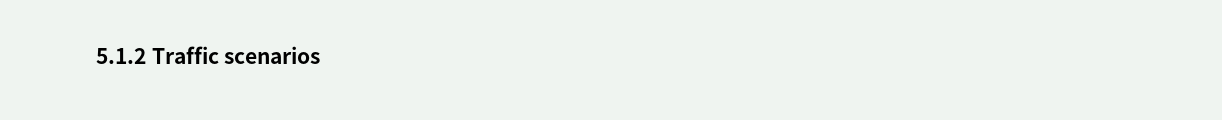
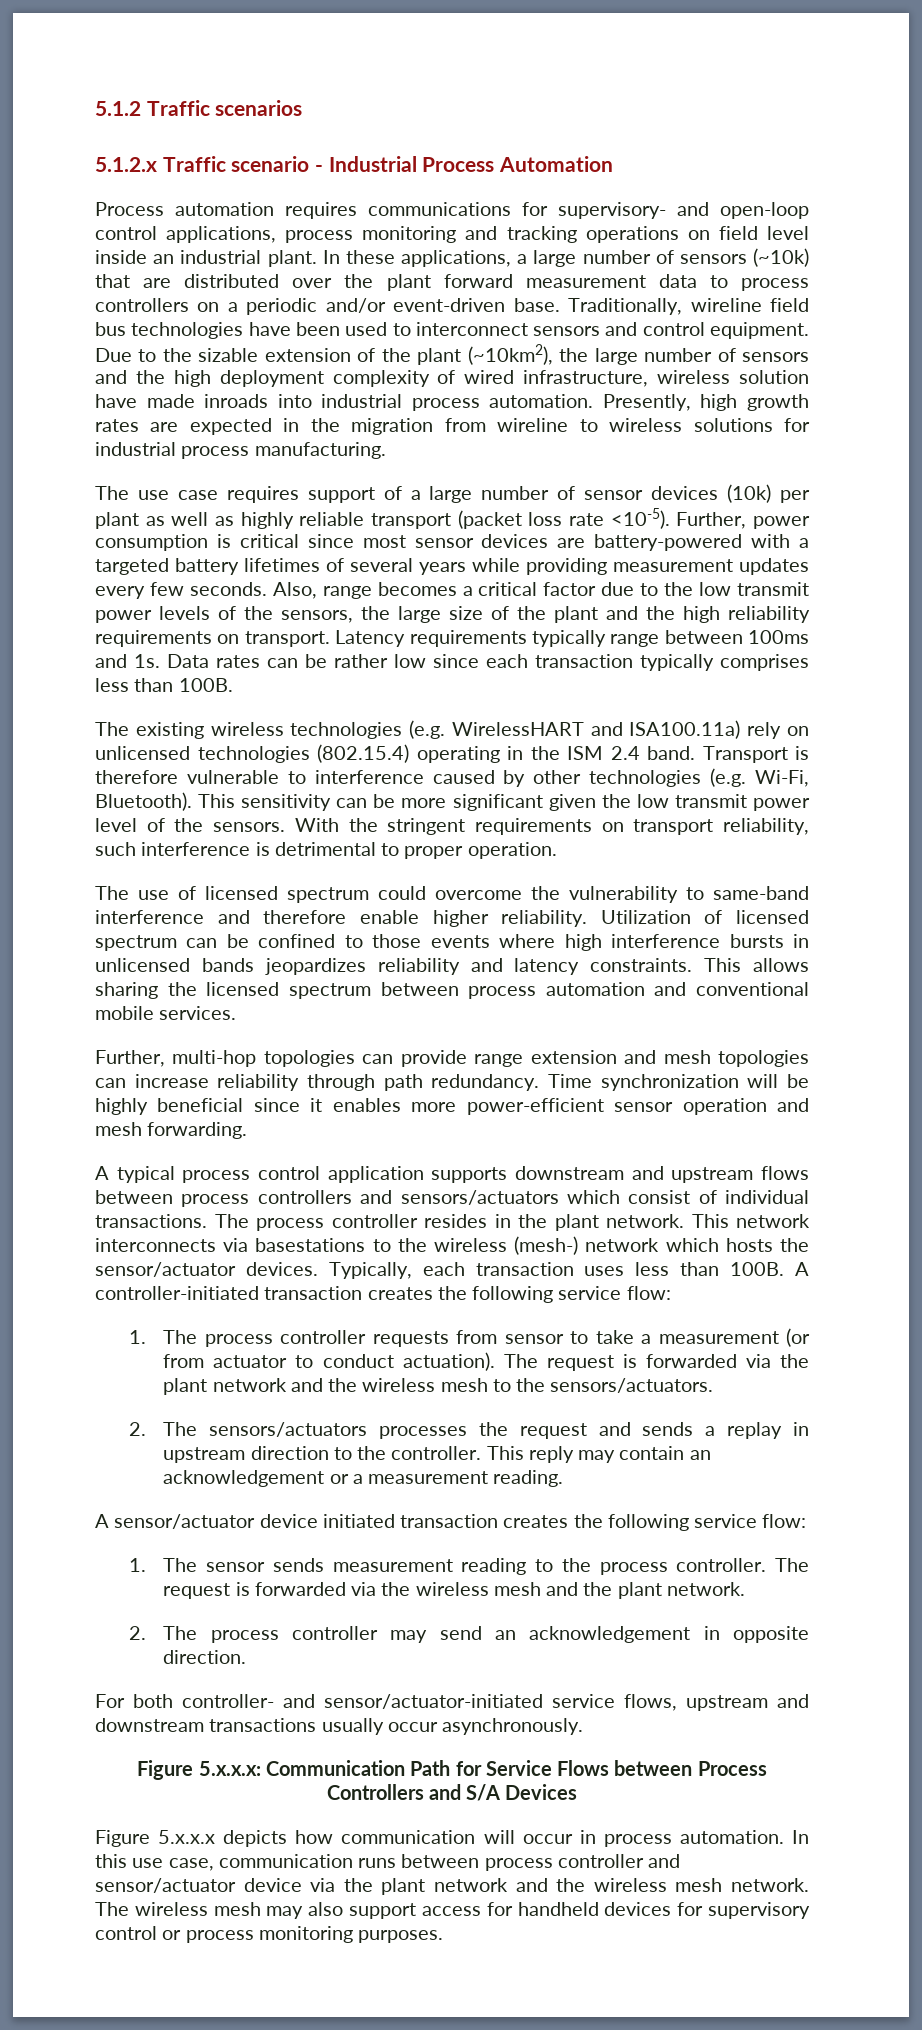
+ 5.1.2.x Traffic scenario - Industrial Process Automation
+ Process automation requires communications for supervisory- and open-loop control applications, process monitoring and tracking operations on field level inside an industrial plant. In these applications, a large number of sensors (~10k) that are distributed over the plant forward measurement data to process controllers on a periodic and/or event-driven base. Traditionally, wireline field bus technologies have been used to interconnect sensors and control equipment. Due to the sizable extension of the plant (~10km2), the large number of sensors and the high deployment complexity of wired infrastructure, wireless solution have made inroads into industrial process automation. Presently, high growth rates are expected in the migration from wireline to wireless solutions for industrial process manufacturing.
+ The use case requires support of a large number of sensor devices (10k) per plant as well as highly reliable transport (packet loss rate <10-5). Further, power consumption is critical since most sensor devices are battery-powered with a targeted battery lifetimes of several years while providing measurement updates every few seconds. Also, range becomes a critical factor due to the low transmit power levels of the sensors, the large size of the plant and the high reliability requirements on transport. Latency requirements typically range between 100ms and 1s. Data rates can be rather low since each transaction typically comprises less than 100B.
+ The existing wireless technologies (e.g. WirelessHART and ISA100.11a) rely on unlicensed technologies (802.15.4) operating in the ISM 2.4 band. Transport is therefore vulnerable to interference caused by other technologies (e.g. Wi-Fi, Bluetooth). This sensitivity can be more significant given the low transmit power level of the sensors. With the stringent requirements on transport reliability, such interference is detrimental to proper operation.
+ The use of licensed spectrum could overcome the vulnerability to same-band interference and therefore enable higher reliability. Utilization of licensed spectrum can be confined to those events where high interference bursts in unlicensed bands jeopardizes reliability and latency constraints. This allows sharing the licensed spectrum between process automation and conventional mobile services.
+ Further, multi-hop topologies can provide range extension and mesh topologies can increase reliability through path redundancy. Time synchronization will be highly beneficial since it enables more power-efficient sensor operation and mesh forwarding.
+ A typical process control application supports downstream and upstream flows between process controllers and sensors/actuators which consist of individual transactions. The process controller resides in the plant network. This network interconnects via basestations to the wireless (mesh-) network which hosts the sensor/actuator devices. Typically, each transaction uses less than 100B. A controller-initiated transaction creates the following service flow:
+ 1. The process controller requests from sensor to take a measurement (or from actuator to conduct actuation). The request is forwarded via the plant network and the wireless mesh to the sensors/actuators.
+ 2. The sensors/actuators processes the request and sends a replay in upstream direction to the controller. This reply may contain an acknowledgement or a measurement reading.
+ A sensor/actuator device initiated transaction creates the following service flow:
+ 1. The sensor sends measurement reading to the process controller. The request is forwarded via the wireless mesh and the plant network.
+ 2. The process controller may send an acknowledgement in opposite direction.
+ For both controller- and sensor/actuator-initiated service flows, upstream and downstream transactions usually occur asynchronously.
+ Figure 5.x.x.x: Communication Path for Service Flows between Process Controllers and S/A Devices
+ Figure 5.x.x.x depicts how communication will occur in process automation. In this use case, communication runs between process controller and sensor/actuator device via the plant network and the wireless mesh network. The wireless mesh may also support access for handheld devices for supervisory control or process monitoring purposes.

